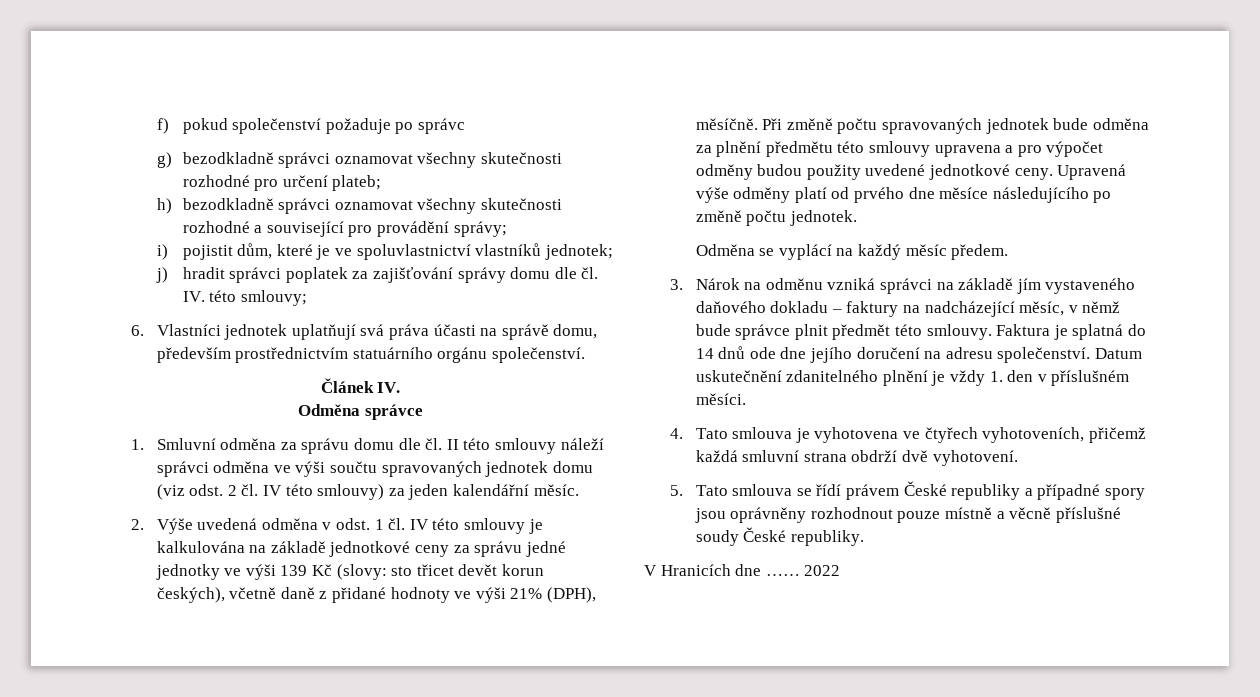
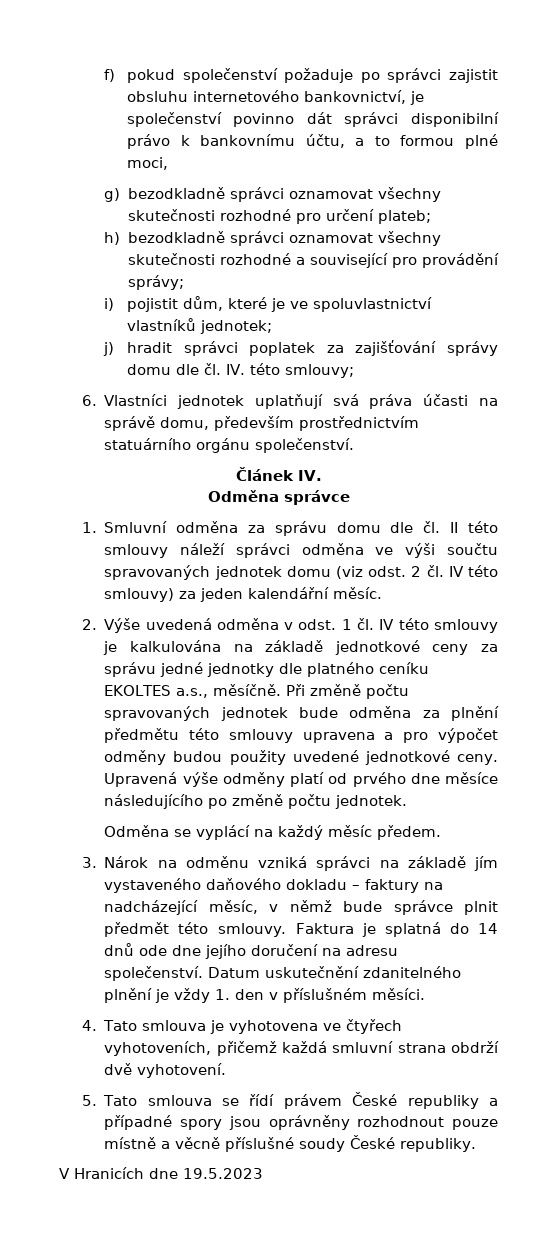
- f) pokud společenství požaduje po správc
+ f) pokud společenství požaduje po správci zajistit obsluhu internetového bankovnictví, je společenství povinno dát správci disponibilní právo k bankovnímu účtu, a to formou plné moci,
- 2. Výše uvedená odměna v odst. 1 čl. IV této smlouvy je kalkulována na základě jednotkové ceny za správu jedné jednotky ve výši 139 Kč (slovy: sto třicet devět korun českých), včetně daně z přidané hodnoty ve výši 21% (DPH), měsíčně.
+ 2. Výše uvedená odměna v odst. 1 čl. IV této smlouvy je kalkulována na základě jednotkové ceny za správu jedné jednotky dle platného ceníku EKOLTES a.s., měsíčně.
- V Hranicích dne …… 2022
+ V Hranicích dne 19.5.2023

